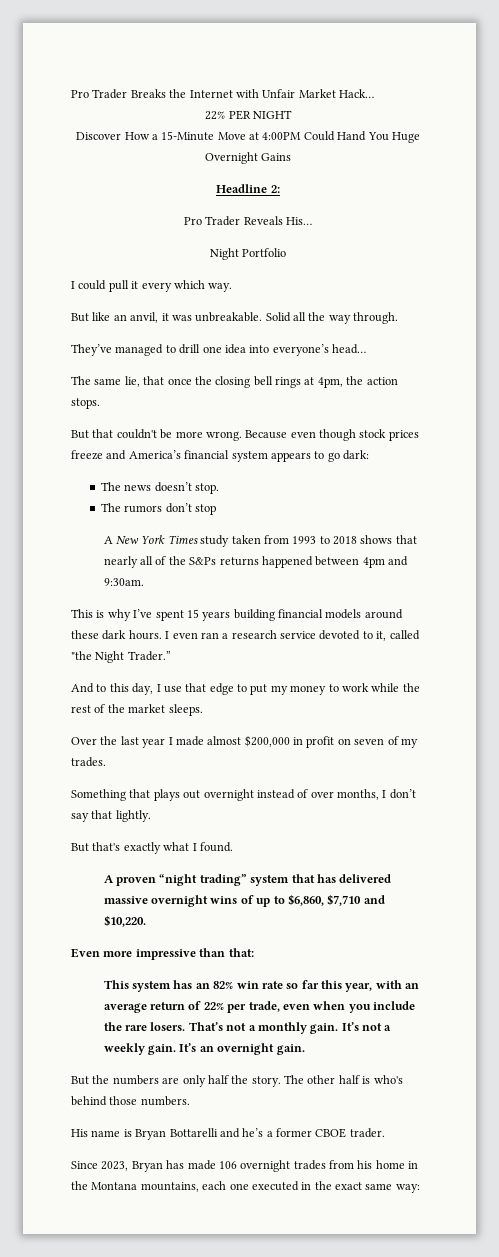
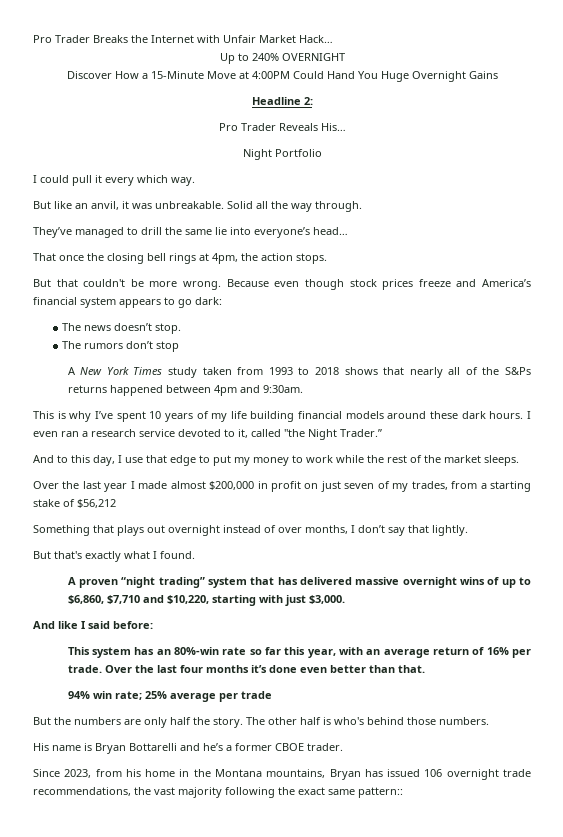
- 22% PER NIGHT
+ Up to 240% OVERNIGHT
- They’ve managed to drill one idea into everyone’s head…
+ They’ve managed to drill the same lie into everyone’s head…
- The same lie, that once the closing bell rings at 4pm, the action stops.
+ That once the closing bell rings at 4pm, the action stops.
- This is why I’ve spent 15 years building financial models around these dark hours.
+ This is why I’ve spent 10 years of my life building financial models around these dark hours.
- Over the last year I made almost $200,000 in profit on seven of my trades.
+ Over the last year I made almost $200,000 in profit on just seven of my trades, from a starting stake of $56,212
- A proven “night trading” system that has delivered massive overnight wins of up to $6,860, $7,710 and $10,220.
- Even more impressive than that:
+ A proven “night trading” system that has delivered massive overnight wins of up to $6,860, $7,710 and $10,220, starting with just $3,000.
+ And like I said before:
- This system has an 82% win rate so far this year, with an average return of 22% per trade, even when you include the rare losers. That’s not a monthly gain. It’s not a weekly gain. It’s an overnight gain.
+ This system has an 80%-win rate so far this year, with an average return of 16% per trade. Over the last four months it’s done even better than that.
+ 94% win rate; 25% average per trade
- Since 2023, Bryan has made 106 overnight trades from his home in the Montana mountains, each one executed in the exact same way:
+ Since 2023, from his home in the Montana mountains, Bryan has issued 106 overnight trade recommendations, the vast majority following the exact same pattern::

